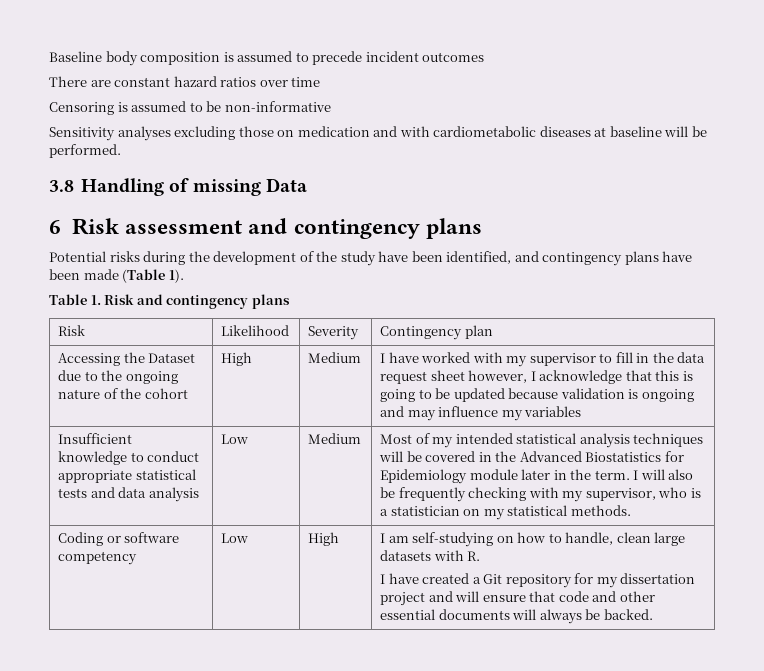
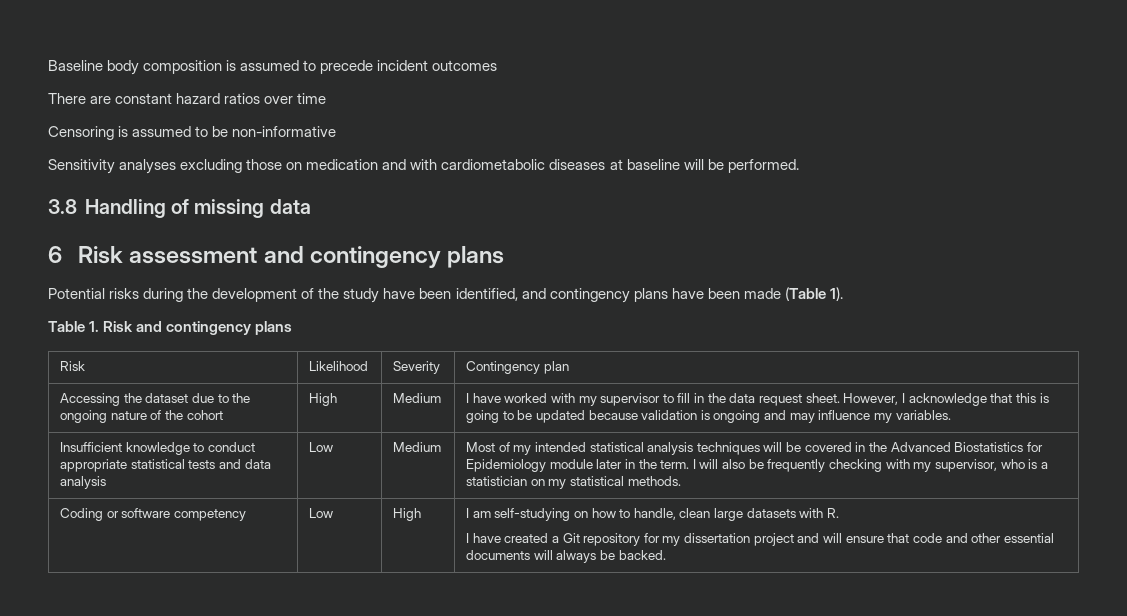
- 3.8 Handling of missing Data
+ 3.8 Handling of missing data
- Accessing the Dataset due to the ongoing nature of the cohort
+ Accessing the dataset due to the ongoing nature of the cohort
- I have worked with my supervisor to fill in the data request sheet however, I acknowledge that this is going to be updated because validation is ongoing and may influence my variables
+ I have worked with my supervisor to fill in the data request sheet. However, I acknowledge that this is going to be updated because validation is ongoing and may influence my variables.

